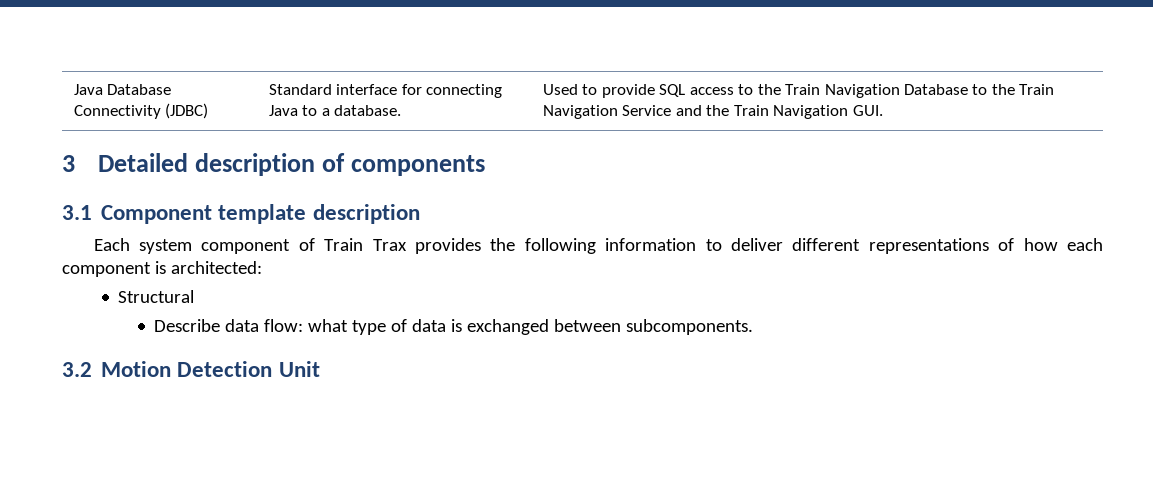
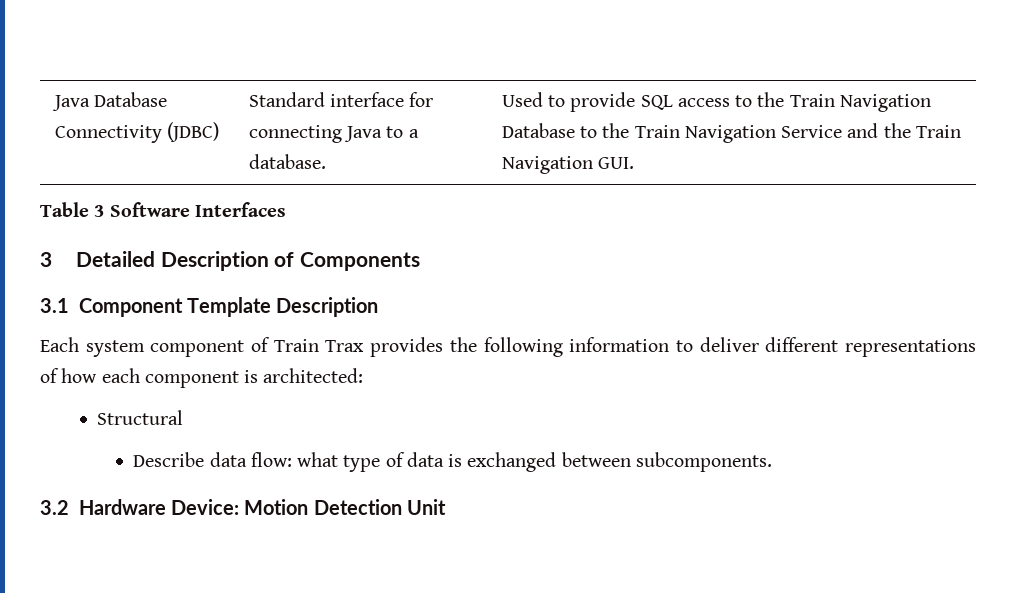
+ Table 3 Software Interfaces
- 3 Detailed description of components
+ 3 Detailed Description of Components
- 3.1 Component template description
+ 3.1 Component Template Description
- 3.2 Motion Detection Unit
+ 3.2 Hardware Device: Motion Detection Unit

